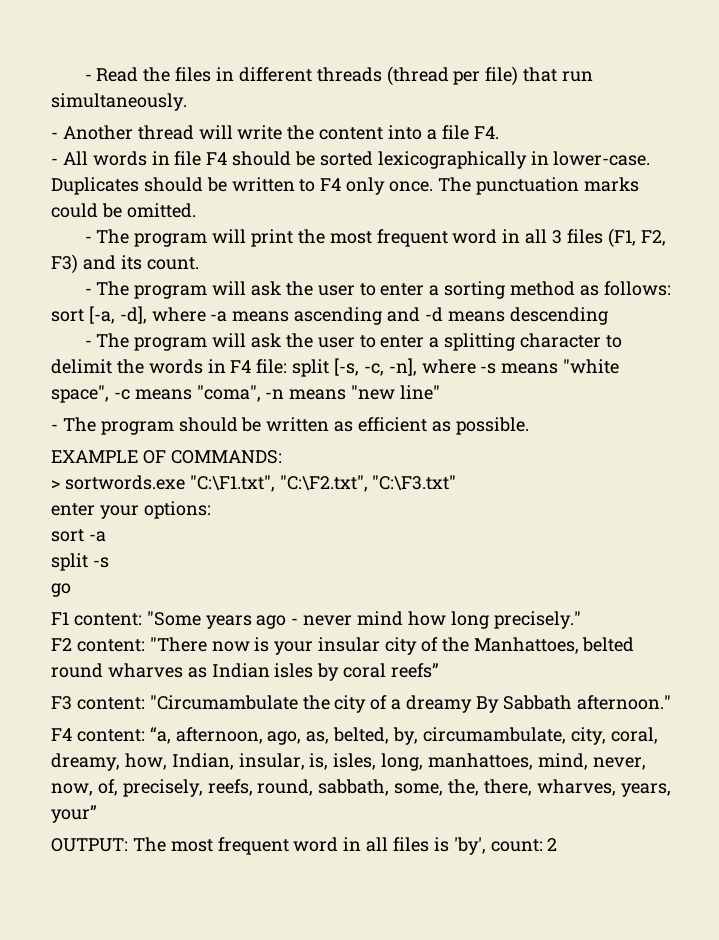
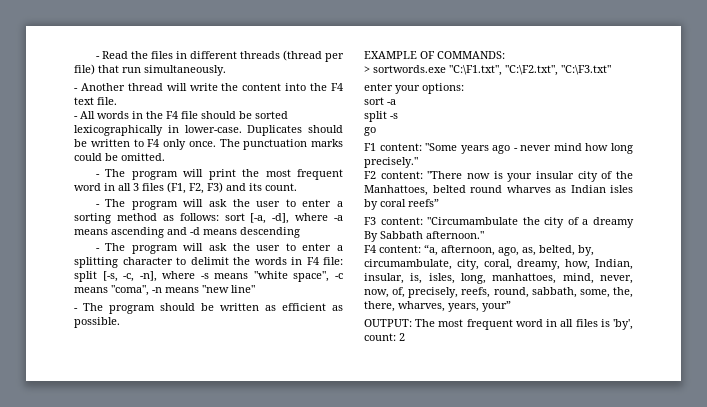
- - Another thread will write the content into a file F4.
+ - Another thread will write the content into the F4 text file.
- - All words in file F4 should be sorted lexicographically in lower-case.
+ - All words in the F4 file should be sorted lexicographically in lower-case.

